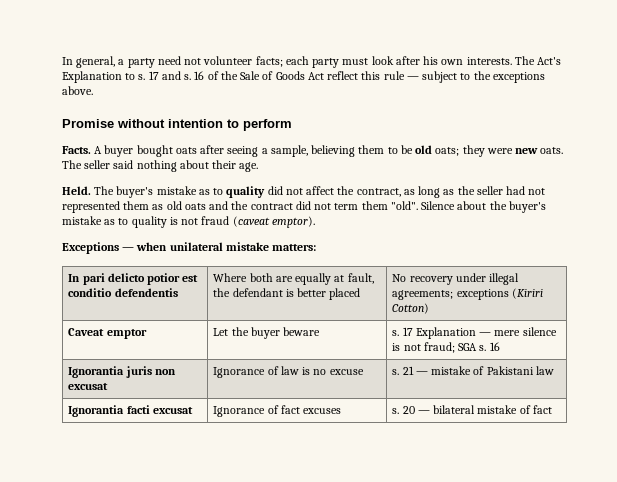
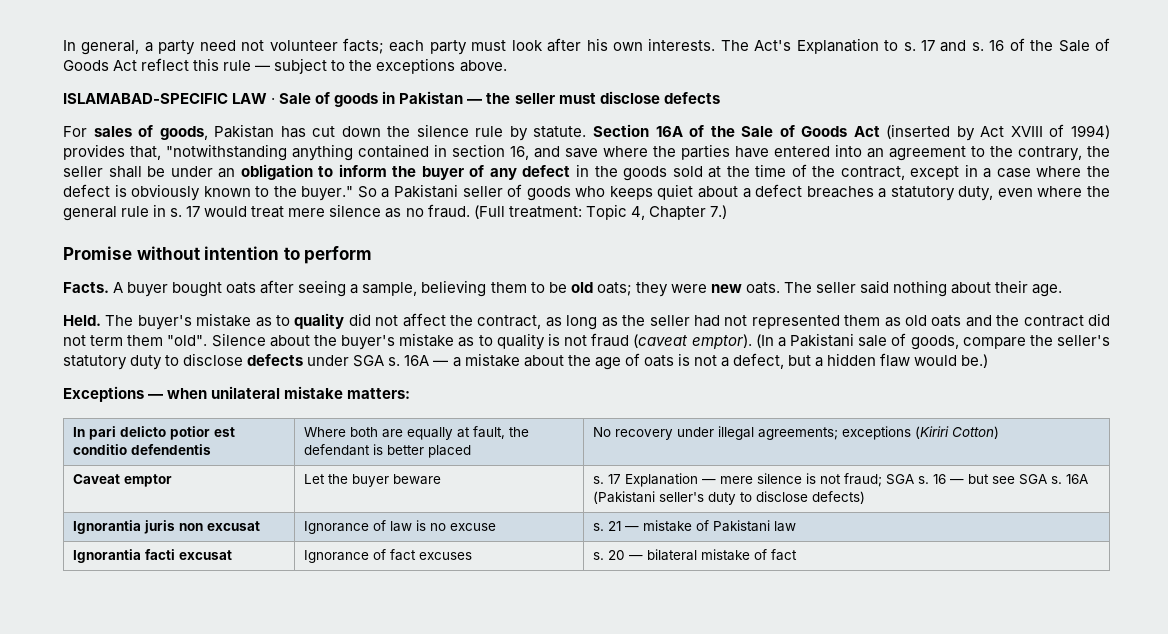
+ ISLAMABAD-SPECIFIC LAW · Sale of goods in Pakistan — the seller must disclose defects
+ For sales of goods, Pakistan has cut down the silence rule by statute. Section 16A of the Sale of Goods Act (inserted by Act XVIII of 1994) provides that, "notwithstanding anything contained in section 16, and save where the parties have entered into an agreement to the contrary, the seller shall be under an obligation to inform the buyer of any defect in the goods sold at the time of the contract, except in a case where the defect is obviously known to the buyer." So a Pakistani seller of goods who keeps quiet about a defect breaches a statutory duty, even where the general rule in s. 17 would treat mere silence as no fraud. (Full treatment: Topic 4, Chapter 7.)
+ (In a Pakistani sale of goods, compare the seller's statutory duty to disclose defects under SGA s. 16A — a mistake about the age of oats is not a defect, but a hidden flaw would be.)
- Caveat emptor | Let the buyer beware | s. 17 Explanation — mere silence is not fraud; SGA s. 16
+ Caveat emptor | Let the buyer beware | s. 17 Explanation — mere silence is not fraud; SGA s. 16 — but see SGA s. 16A (Pakistani seller's duty to disclose defects)

